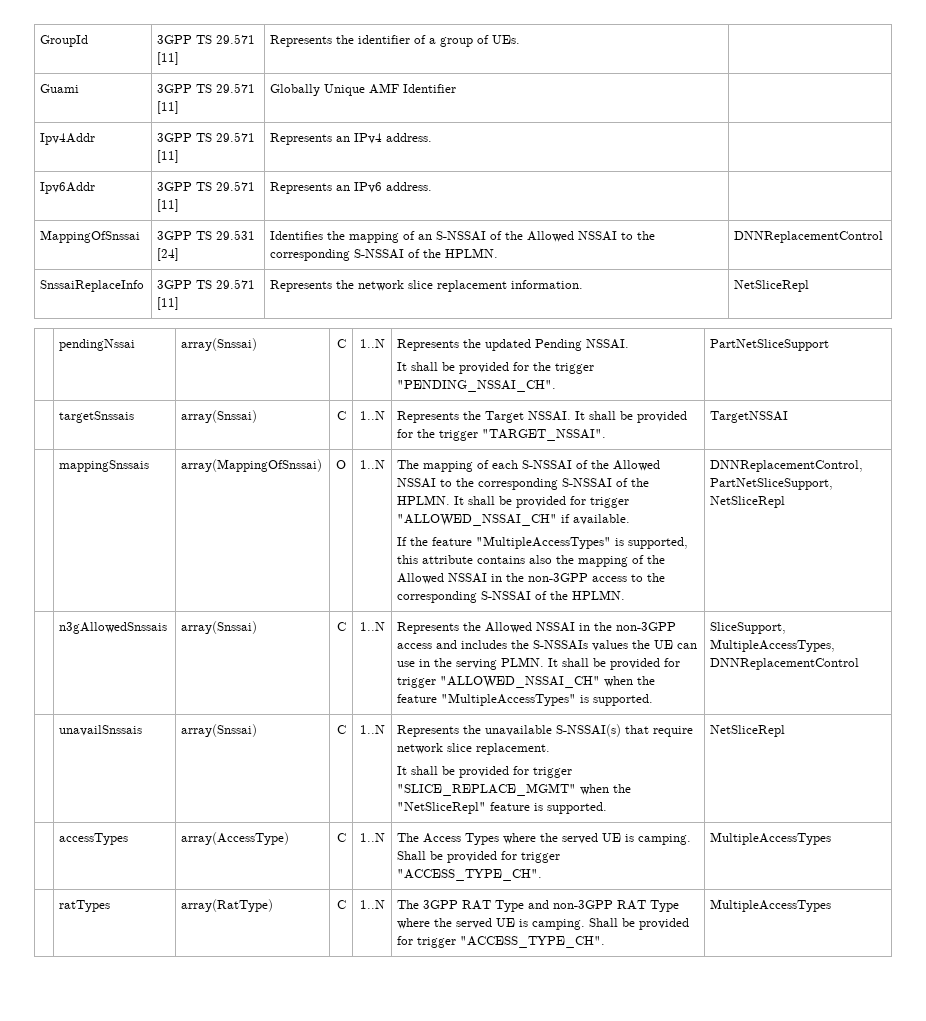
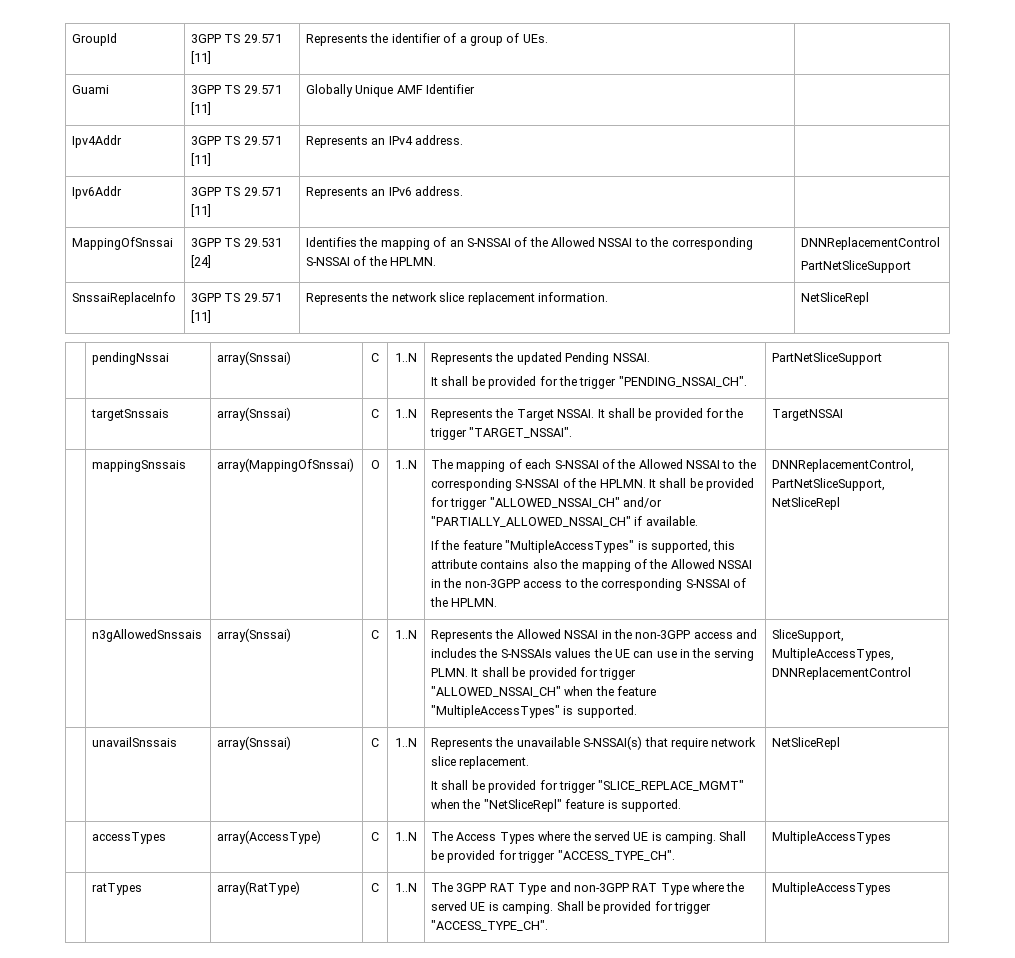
  MappingOfSnssai | 3GPP TS 29.531 [24] | Identifies the mapping of an S-NSSAI of the Allowed NSSAI to the corresponding S-NSSAI of the HPLMN. | DNNReplacementControl
+ PartNetSliceSupport
- It shall be provided for trigger "ALLOWED_NSSAI_CH" if available.
+ It shall be provided for trigger "ALLOWED_NSSAI_CH" and/or "PARTIALLY_ALLOWED_NSSAI_CH" if available.

